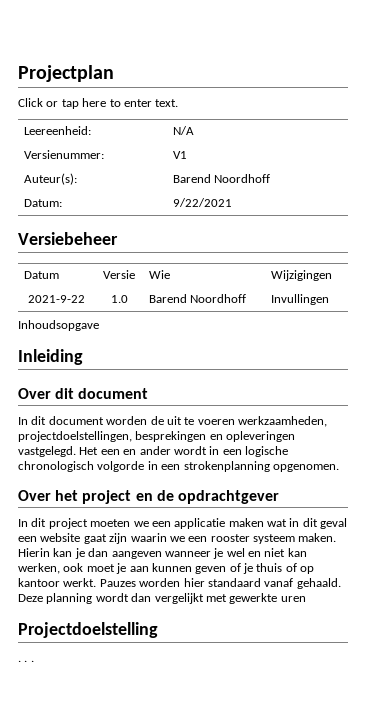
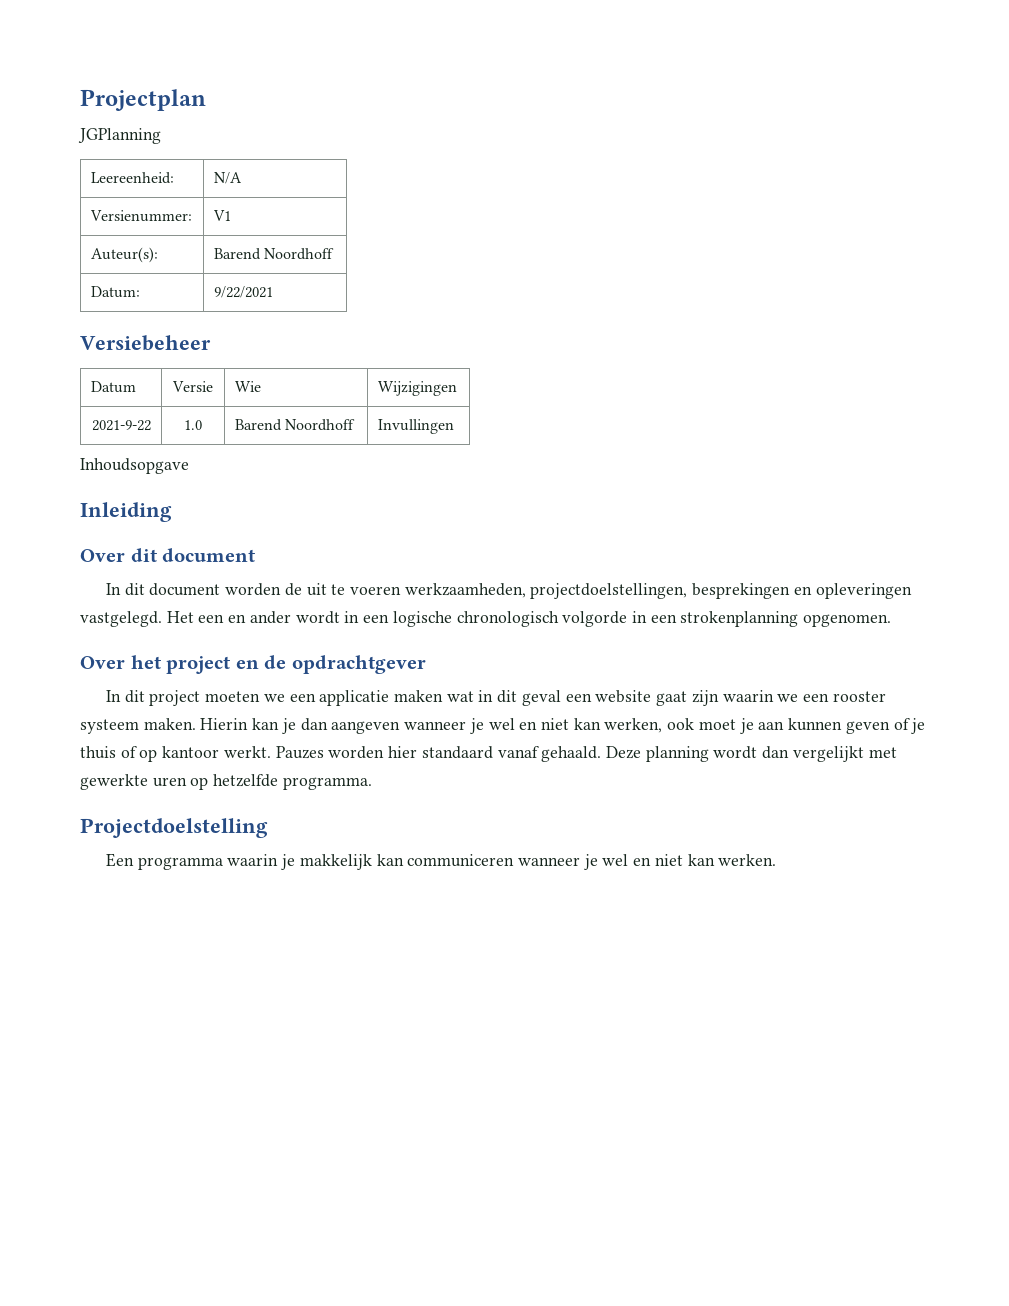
- Click or tap here to enter text.
+ JGPlanning
- Deze planning wordt dan vergelijkt met gewerkte uren
+ Deze planning wordt dan vergelijkt met gewerkte uren op hetzelfde programma.
  Projectdoelstelling
- . . .
+ Een programma waarin je makkelijk kan communiceren wanneer je wel en niet kan werken.

